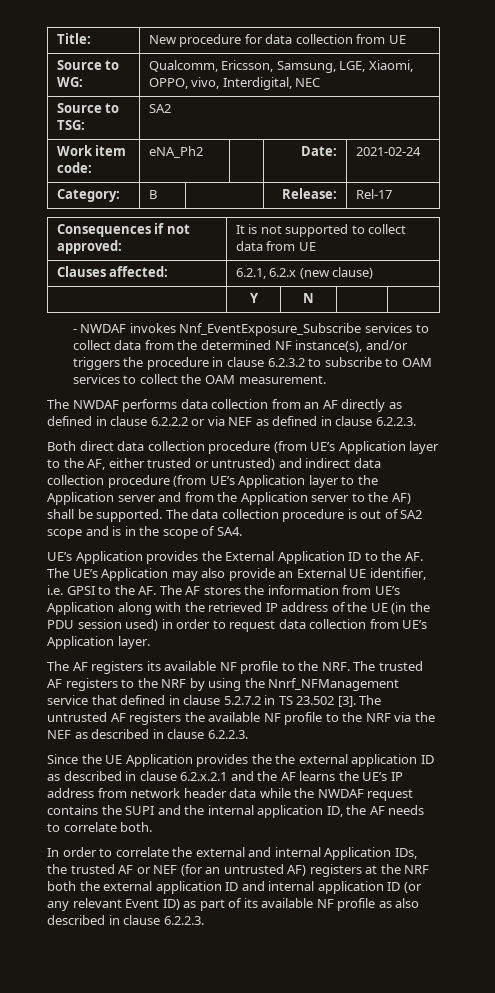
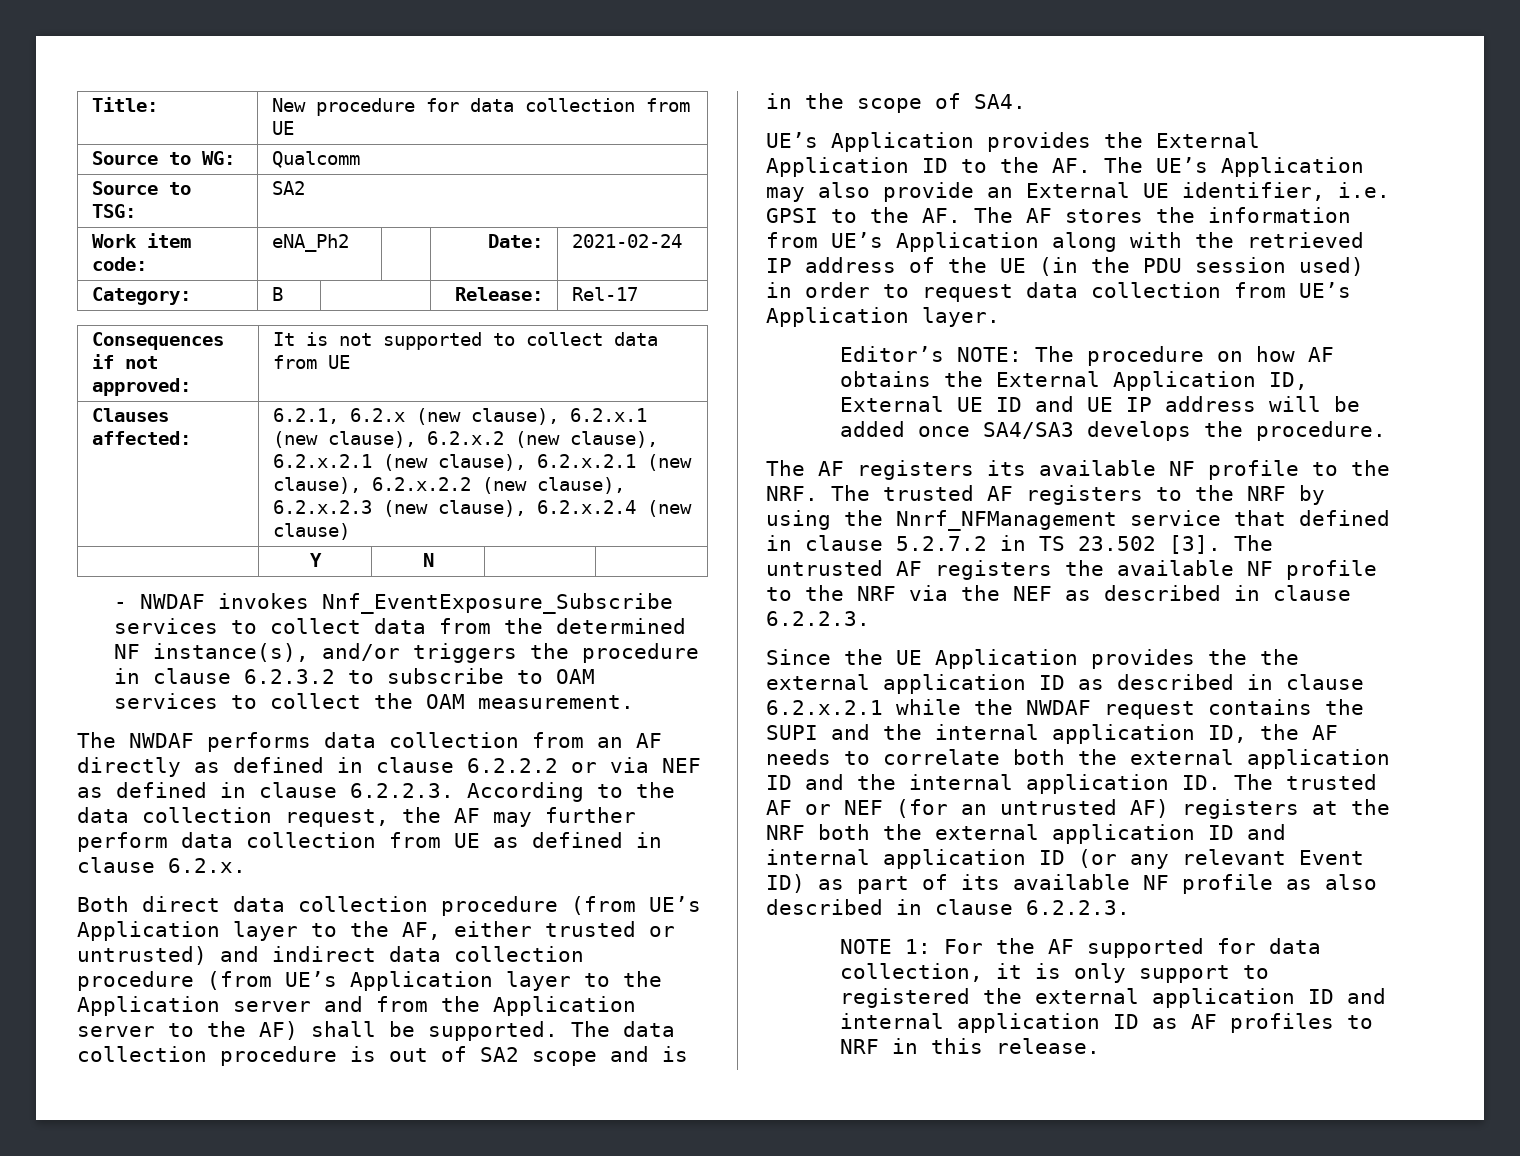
- Source to WG: | Qualcomm, Ericsson, Samsung, LGE, Xiaomi, OPPO, vivo, Interdigital, NEC
+ Source to WG: | Qualcomm
- Clauses affected: | 6.2.1, 6.2.x (new clause)
+ Clauses affected: | 6.2.1, 6.2.x (new clause), 6.2.x.1 (new clause), 6.2.x.2 (new clause), 6.2.x.2.1 (new clause), 6.2.x.2.1 (new clause), 6.2.x.2.2 (new clause), 6.2.x.2.3 (new clause), 6.2.x.2.4 (new clause)
- The NWDAF performs data collection from an AF directly as defined in clause 6.2.2.2 or via NEF as defined in clause 6.2.2.3.
+ The NWDAF performs data collection from an AF directly as defined in clause 6.2.2.2 or via NEF as defined in clause 6.2.2.3. According to the data collection request, the AF may further perform data collection from UE as defined in clause 6.2.x.
+ Editor’s NOTE: The procedure on how AF obtains the External Application ID, External UE ID and UE IP address will be added once SA4/SA3 develops the procedure.
- Since the UE Application provides the the external application ID as described in clause 6.2.x.2.1 and the AF learns the UE’s IP address from network header data while the NWDAF request contains the SUPI and the internal application ID, the AF needs to correlate both.
- In order to correlate the external and internal Application IDs, the trusted AF or NEF (for an untrusted AF) registers at the NRF both the external application ID and internal application ID (or any relevant Event ID) as part of its available NF profile as also described in clause 6.2.2.3.
+ Since the UE Application provides the the external application ID as described in clause 6.2.x.2.1 while the NWDAF request contains the SUPI and the internal application ID, the AF needs to correlate both the external application ID and the internal application ID. The trusted AF or NEF (for an untrusted AF) registers at the NRF both the external application ID and internal application ID (or any relevant Event ID) as part of its available NF profile as also described in clause 6.2.2.3.
+ NOTE 1: For the AF supported for data collection, it is only support to registered the external application ID and internal application ID as AF profiles to NRF in this release.

